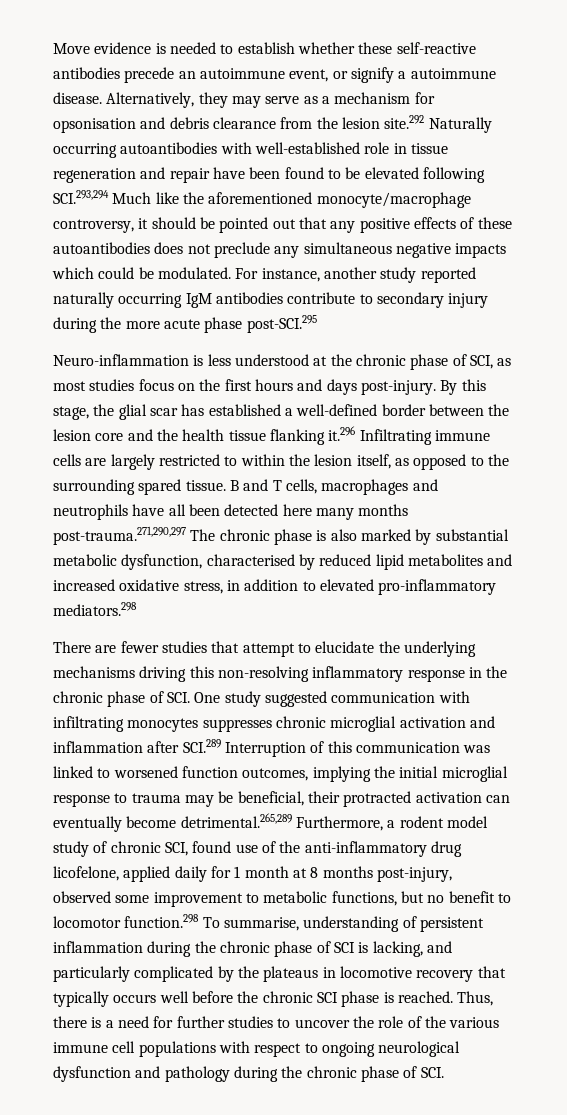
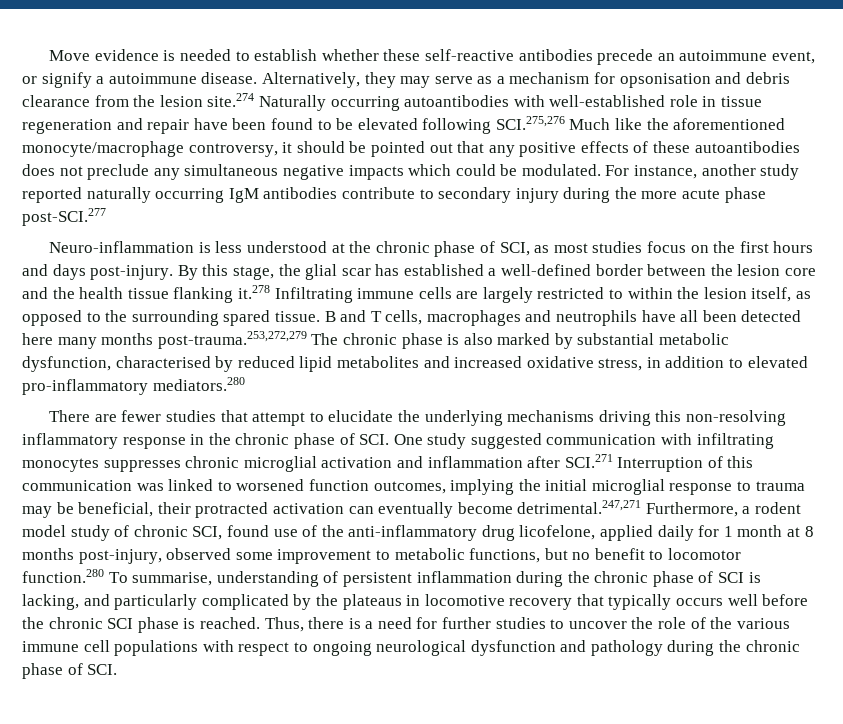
- Alternatively, they may serve as a mechanism for opsonisation and debris clearance from the lesion site.292 Naturally occurring autoantibodies with well-established role in tissue regeneration and repair have been found to be elevated following SCI.293,294 Much like the aforementioned monocyte/macrophage controversy, it should be pointed out that any positive effects of these autoantibodies does not preclude any simultaneous negative impacts which could be modulated.
+ Alternatively, they may serve as a mechanism for opsonisation and debris clearance from the lesion site.274 Naturally occurring autoantibodies with well-established role in tissue regeneration and repair have been found to be elevated following SCI.275,276 Much like the aforementioned monocyte/macrophage controversy, it should be pointed out that any positive effects of these autoantibodies does not preclude any simultaneous negative impacts which could be modulated.
- For instance, another study reported naturally occurring IgM antibodies contribute to secondary injury during the more acute phase post-SCI.295
+ For instance, another study reported naturally occurring IgM antibodies contribute to secondary injury during the more acute phase post-SCI.277
- By this stage, the glial scar has established a well-defined border between the lesion core and the health tissue flanking it.296 Infiltrating immune cells are largely restricted to within the lesion itself, as opposed to the surrounding spared tissue.
+ By this stage, the glial scar has established a well-defined border between the lesion core and the health tissue flanking it.278 Infiltrating immune cells are largely restricted to within the lesion itself, as opposed to the surrounding spared tissue.
- B and T cells, macrophages and neutrophils have all been detected here many months post-trauma.271,290,297 The chronic phase is also marked by substantial metabolic dysfunction, characterised by reduced lipid metabolites and increased oxidative stress, in addition to elevated pro-inflammatory mediators.298
+ B and T cells, macrophages and neutrophils have all been detected here many months post-trauma.253,272,279 The chronic phase is also marked by substantial metabolic dysfunction, characterised by reduced lipid metabolites and increased oxidative stress, in addition to elevated pro-inflammatory mediators.280
- There are fewer studies that attempt to elucidate the underlying mechanisms driving this non-resolving inflammatory response in the chronic phase of SCI. One study suggested communication with infiltrating monocytes suppresses chronic microglial activation and inflammation after SCI.289 Interruption of this communication was linked to worsened function outcomes, implying the initial microglial response to trauma may be beneficial, their protracted activation can eventually become detrimental.265,289 Furthermore, a rodent model study of chronic SCI, found use of the anti-inflammatory drug licofelone, applied daily for 1 month at 8 months post-injury, observed some improvement to metabolic functions, but no benefit to locomotor function.298 To summarise, understanding of persistent inflammation during the chronic phase of SCI is lacking, and particularly complicated by the plateaus in locomotive recovery that typically occurs well before the chronic SCI phase is reached.
+ There are fewer studies that attempt to elucidate the underlying mechanisms driving this non-resolving inflammatory response in the chronic phase of SCI. One study suggested communication with infiltrating monocytes suppresses chronic microglial activation and inflammation after SCI.271 Interruption of this communication was linked to worsened function outcomes, implying the initial microglial response to trauma may be beneficial, their protracted activation can eventually become detrimental.247,271 Furthermore, a rodent model study of chronic SCI, found use of the anti-inflammatory drug licofelone, applied daily for 1 month at 8 months post-injury, observed some improvement to metabolic functions, but no benefit to locomotor function.280 To summarise, understanding of persistent inflammation during the chronic phase of SCI is lacking, and particularly complicated by the plateaus in locomotive recovery that typically occurs well before the chronic SCI phase is reached.

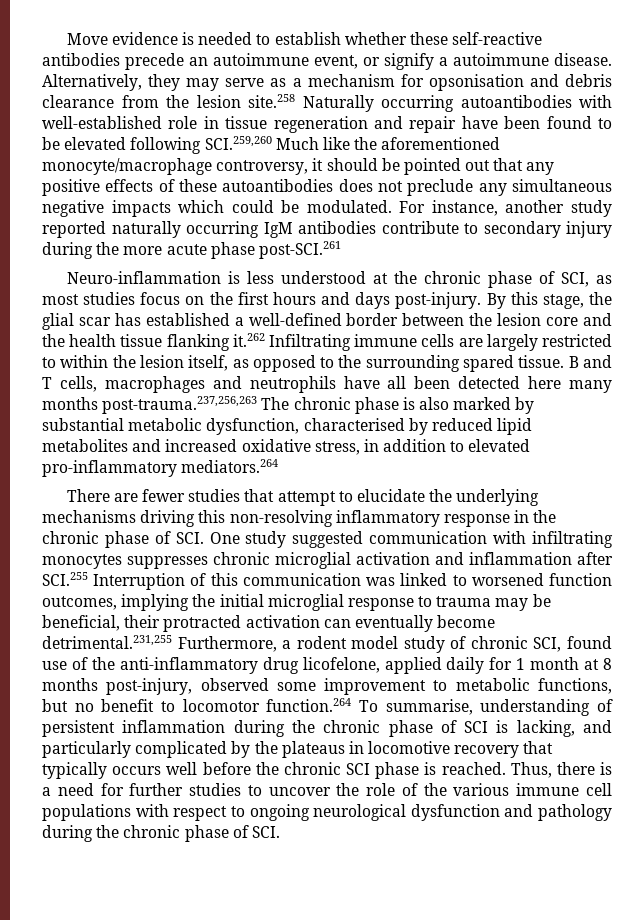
- Alternatively, they may serve as a mechanism for opsonisation and debris clearance from the lesion site.274 Naturally occurring autoantibodies with well-established role in tissue regeneration and repair have been found to be elevated following SCI.275,276 Much like the aforementioned monocyte/macrophage controversy, it should be pointed out that any positive effects of these autoantibodies does not preclude any simultaneous negative impacts which could be modulated.
+ Alternatively, they may serve as a mechanism for opsonisation and debris clearance from the lesion site.258 Naturally occurring autoantibodies with well-established role in tissue regeneration and repair have been found to be elevated following SCI.259,260 Much like the aforementioned monocyte/macrophage controversy, it should be pointed out that any positive effects of these autoantibodies does not preclude any simultaneous negative impacts which could be modulated.
- For instance, another study reported naturally occurring IgM antibodies contribute to secondary injury during the more acute phase post-SCI.277
+ For instance, another study reported naturally occurring IgM antibodies contribute to secondary injury during the more acute phase post-SCI.261
- By this stage, the glial scar has established a well-defined border between the lesion core and the health tissue flanking it.278 Infiltrating immune cells are largely restricted to within the lesion itself, as opposed to the surrounding spared tissue.
+ By this stage, the glial scar has established a well-defined border between the lesion core and the health tissue flanking it.262 Infiltrating immune cells are largely restricted to within the lesion itself, as opposed to the surrounding spared tissue.
- B and T cells, macrophages and neutrophils have all been detected here many months post-trauma.253,272,279 The chronic phase is also marked by substantial metabolic dysfunction, characterised by reduced lipid metabolites and increased oxidative stress, in addition to elevated pro-inflammatory mediators.280
+ B and T cells, macrophages and neutrophils have all been detected here many months post-trauma.237,256,263 The chronic phase is also marked by substantial metabolic dysfunction, characterised by reduced lipid metabolites and increased oxidative stress, in addition to elevated pro-inflammatory mediators.264
- There are fewer studies that attempt to elucidate the underlying mechanisms driving this non-resolving inflammatory response in the chronic phase of SCI. One study suggested communication with infiltrating monocytes suppresses chronic microglial activation and inflammation after SCI.271 Interruption of this communication was linked to worsened function outcomes, implying the initial microglial response to trauma may be beneficial, their protracted activation can eventually become detrimental.247,271 Furthermore, a rodent model study of chronic SCI, found use of the anti-inflammatory drug licofelone, applied daily for 1 month at 8 months post-injury, observed some improvement to metabolic functions, but no benefit to locomotor function.280 To summarise, understanding of persistent inflammation during the chronic phase of SCI is lacking, and particularly complicated by the plateaus in locomotive recovery that typically occurs well before the chronic SCI phase is reached.
+ There are fewer studies that attempt to elucidate the underlying mechanisms driving this non-resolving inflammatory response in the chronic phase of SCI. One study suggested communication with infiltrating monocytes suppresses chronic microglial activation and inflammation after SCI.255 Interruption of this communication was linked to worsened function outcomes, implying the initial microglial response to trauma may be beneficial, their protracted activation can eventually become detrimental.231,255 Furthermore, a rodent model study of chronic SCI, found use of the anti-inflammatory drug licofelone, applied daily for 1 month at 8 months post-injury, observed some improvement to metabolic functions, but no benefit to locomotor function.264 To summarise, understanding of persistent inflammation during the chronic phase of SCI is lacking, and particularly complicated by the plateaus in locomotive recovery that typically occurs well before the chronic SCI phase is reached.

